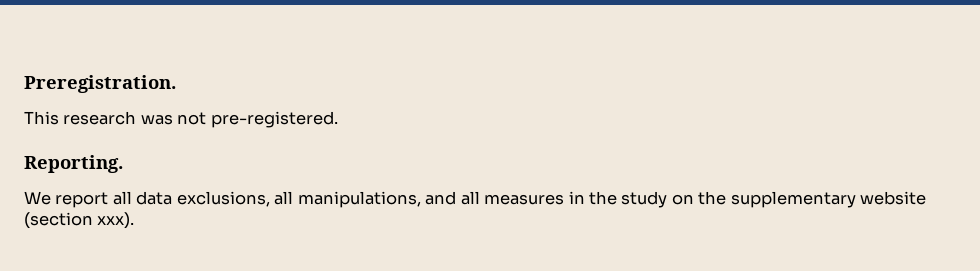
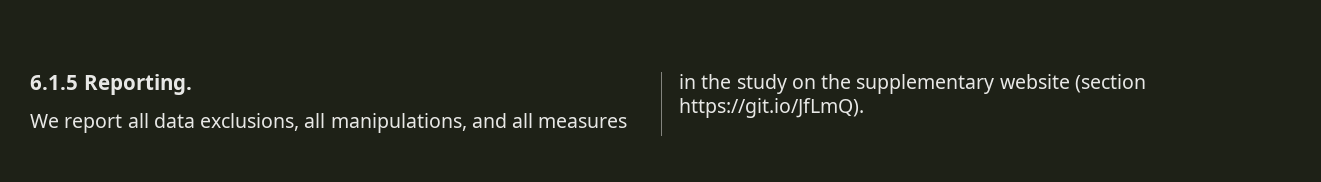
- Preregistration.
- This research was not pre-registered.
- Reporting.
+ 6.1.5 Reporting.
- We report all data exclusions, all manipulations, and all measures in the study on the supplementary website (section xxx).
+ We report all data exclusions, all manipulations, and all measures in the study on the supplementary website (section https://git.io/JfLmQ).

